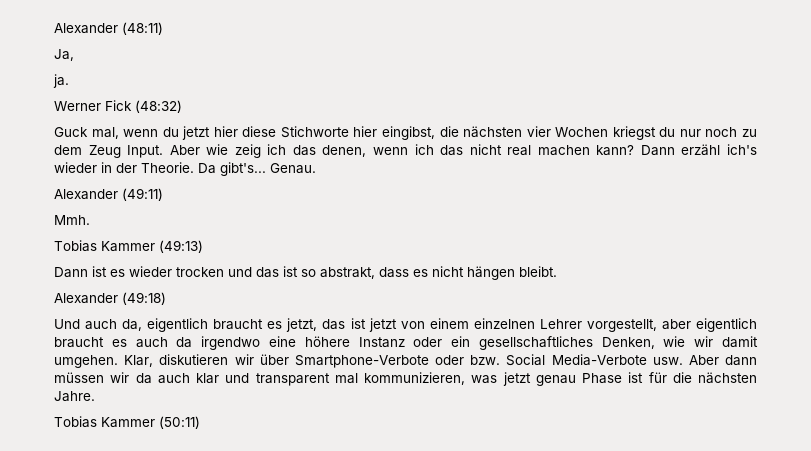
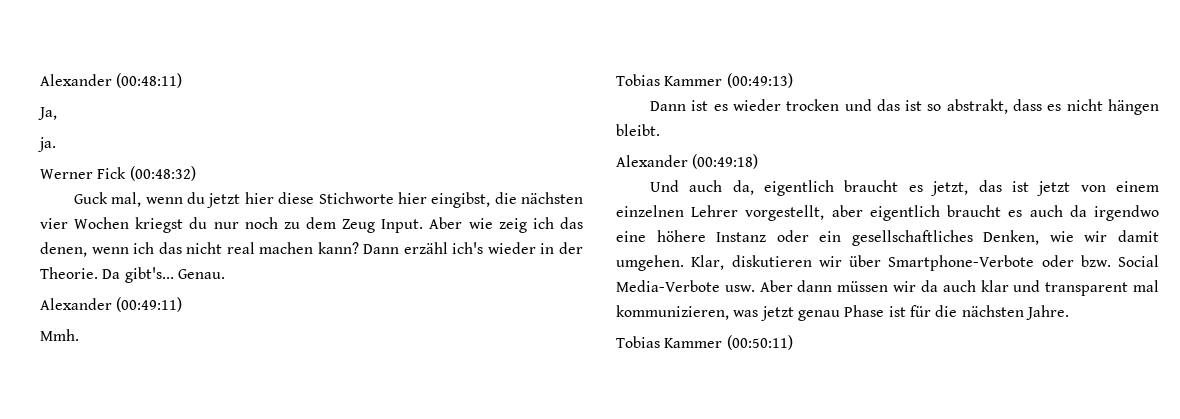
- Alexander (48:11)
+ Alexander (00:48:11)
- Werner Fick (48:32)
+ Werner Fick (00:48:32)
- Alexander (49:11)
+ Alexander (00:49:11)
- Tobias Kammer (49:13)
+ Tobias Kammer (00:49:13)
- Alexander (49:18)
+ Alexander (00:49:18)
- Tobias Kammer (50:11)
+ Tobias Kammer (00:50:11)

